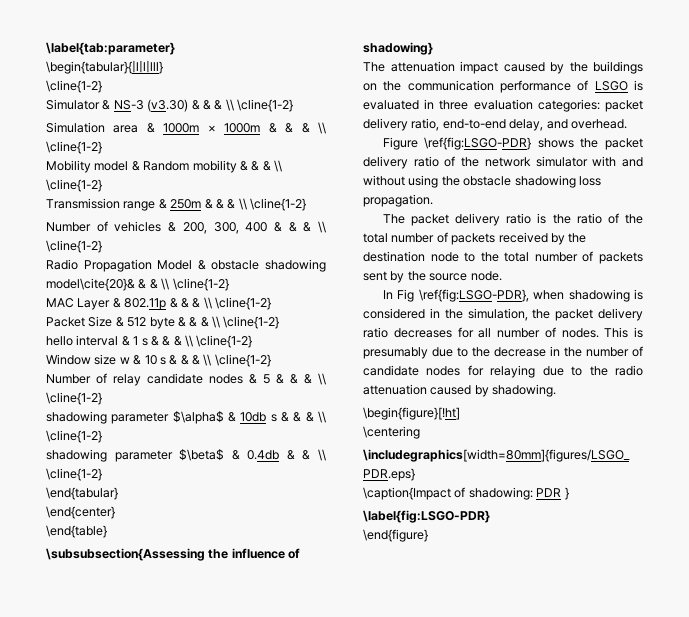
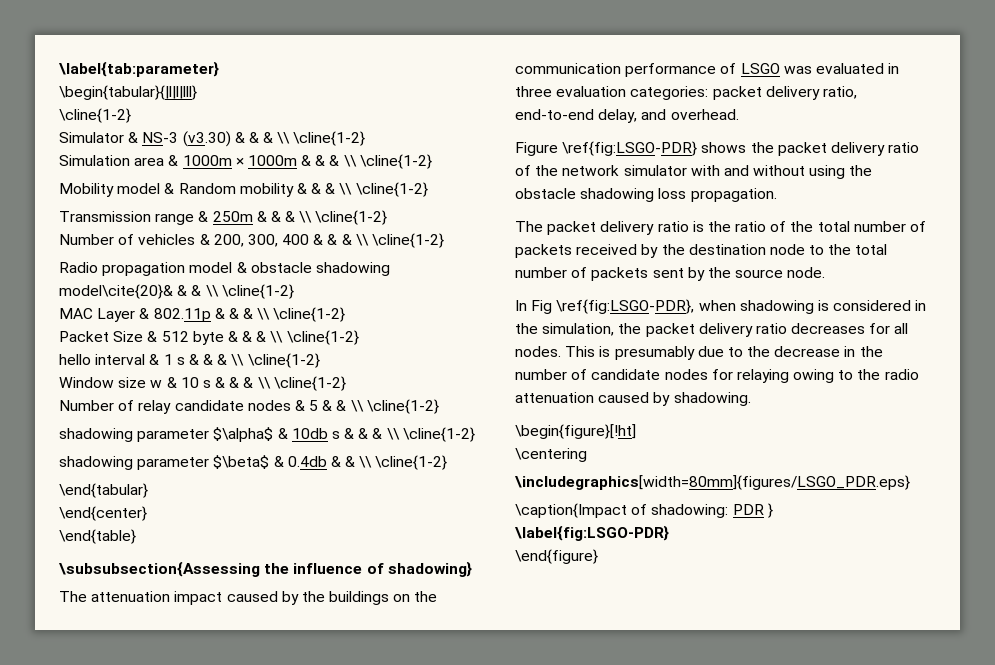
- Radio Propagation Model & obstacle shadowing model\cite{20}& & & \\ \cline{1-2}
+ Radio propagation model & obstacle shadowing model\cite{20}& & & \\ \cline{1-2}
- Number of relay candidate nodes & 5 & & & \\ \cline{1-2}
+ Number of relay candidate nodes & 5 & & \\ \cline{1-2}
- The attenuation impact caused by the buildings on the communication performance of LSGO is evaluated in three evaluation categories: packet delivery ratio, end-to-end delay, and overhead.
+ The attenuation impact caused by the buildings on the communication performance of LSGO was evaluated in three evaluation categories: packet delivery ratio, end-to-end delay, and overhead.
- In Fig \ref{fig:LSGO-PDR}, when shadowing is considered in the simulation, the packet delivery ratio decreases for all number of nodes.
+ In Fig \ref{fig:LSGO-PDR}, when shadowing is considered in the simulation, the packet delivery ratio decreases for all nodes.
- This is presumably due to the decrease in the number of candidate nodes for relaying due to the radio attenuation caused by shadowing.
+ This is presumably due to the decrease in the number of candidate nodes for relaying owing to the radio attenuation caused by shadowing.

